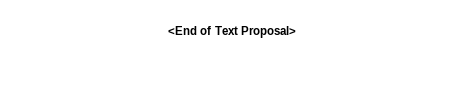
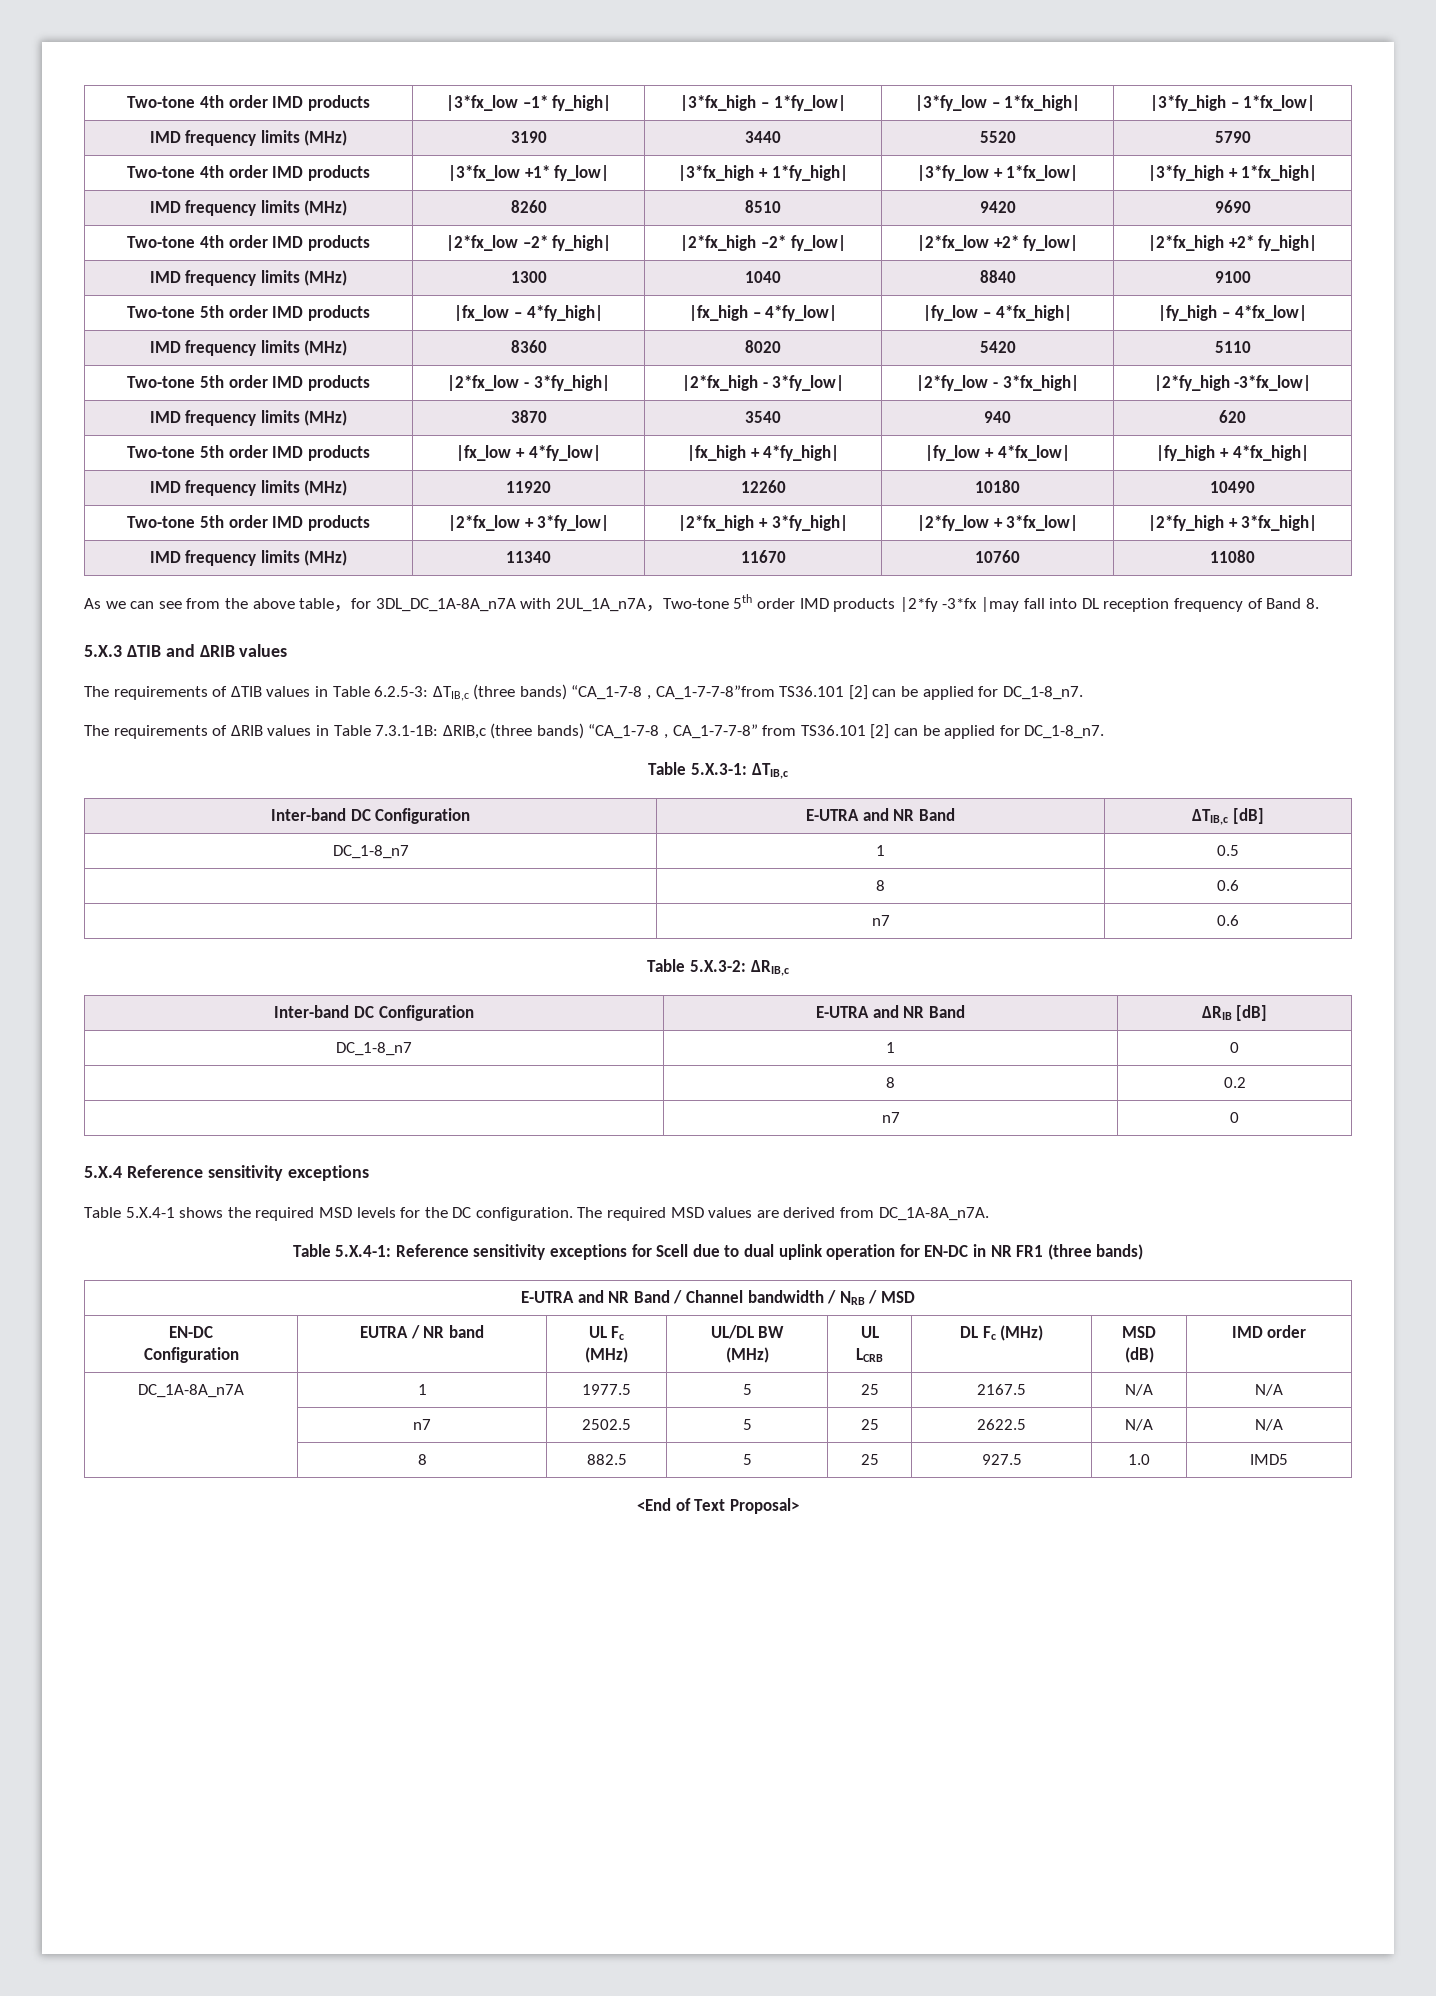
+ Two-tone 4th order IMD products | |3*fx_low –1* fy_high| | |3*fx_high – 1*fy_low| | |3*fy_low – 1*fx_high| | |3*fy_high – 1*fx_low|
+ IMD frequency limits (MHz) | 3190 | 3440 | 5520 | 5790
+ Two-tone 4th order IMD products | |3*fx_low +1* fy_low| | |3*fx_high + 1*fy_high| | |3*fy_low + 1*fx_low| | |3*fy_high + 1*fx_high|
+ IMD frequency limits (MHz) | 8260 | 8510 | 9420 | 9690
+ Two-tone 4th order IMD products | |2*fx_low –2* fy_high| | |2*fx_high –2* fy_low| | |2*fx_low +2* fy_low| | |2*fx_high +2* fy_high|
+ IMD frequency limits (MHz) | 1300 | 1040 | 8840 | 9100
+ Two-tone 5th order IMD products | |fx_low – 4*fy_high| | |fx_high – 4*fy_low| | |fy_low – 4*fx_high| | |fy_high – 4*fx_low|
+ IMD frequency limits (MHz) | 8360 | 8020 | 5420 | 5110
+ Two-tone 5th order IMD products | |2*fx_low - 3*fy_high| | |2*fx_high - 3*fy_low| | |2*fy_low - 3*fx_high| | |2*fy_high -3*fx_low|
+ IMD frequency limits (MHz) | 3870 | 3540 | 940 | 620
+ Two-tone 5th order IMD products | |fx_low + 4*fy_low| | |fx_high + 4*fy_high| | |fy_low + 4*fx_low| | |fy_high + 4*fx_high|
+ IMD frequency limits (MHz) | 11920 | 12260 | 10180 | 10490
+ Two-tone 5th order IMD products | |2*fx_low + 3*fy_low| | |2*fx_high + 3*fy_high| | |2*fy_low + 3*fx_low| | |2*fy_high + 3*fx_high|
+ IMD frequency limits (MHz) | 11340 | 11670 | 10760 | 11080
+ As we can see from the above table，for 3DL_DC_1A-8A_n7A with 2UL_1A_n7A，Two-tone 5th order IMD products |2*fy -3*fx |may fall into DL reception frequency of Band 8.
+ 5.X.3 ∆TIB and ∆RIB values
+ The requirements of ∆TIB values in Table 6.2.5-3: ΔTIB,c (three bands) “CA_1-7-8 , CA_1-7-7-8”from TS36.101 [2] can be applied for DC_1-8_n7.
+ The requirements of ∆RIB values in Table 7.3.1-1B: ΔRIB,c (three bands) “CA_1-7-8 , CA_1-7-7-8” from TS36.101 [2] can be applied for DC_1-8_n7.
+ Table 5.X.3-1: ΔTIB,c
+ Inter-band DC Configuration | E-UTRA and NR Band | ΔTIB,c [dB]
+ DC_1-8_n7 | 1 | 0.5
+ | 8 | 0.6
+ | n7 | 0.6
+ Table 5.X.3-2: ΔRIB,c
+ Inter-band DC Configuration | E-UTRA and NR Band | ΔRIB [dB]
+ DC_1-8_n7 | 1 | 0
+ | 8 | 0.2
+ | n7 | 0
+ 5.X.4 Reference sensitivity exceptions
+ Table 5.X.4-1 shows the required MSD levels for the DC configuration. The required MSD values are derived from DC_1A-8A_n7A.
+ Table 5.X.4-1: Reference sensitivity exceptions for Scell due to dual uplink operation for EN-DC in NR FR1 (three bands)
+ E-UTRA and NR Band / Channel bandwidth / NRB / MSD
+ EN-DC
+ Configuration | EUTRA / NR band | UL Fc
+ (MHz) | UL/DL BW
+ (MHz) | UL
+ LCRB | DL Fc (MHz) | MSD
+ (dB) | IMD order
+ DC_1A-8A_n7A | 1 | 1977.5 | 5 | 25 | 2167.5 | N/A | N/A
+ | n7 | 2502.5 | 5 | 25 | 2622.5 | N/A | N/A
+ | 8 | 882.5 | 5 | 25 | 927.5 | 1.0 | IMD5

